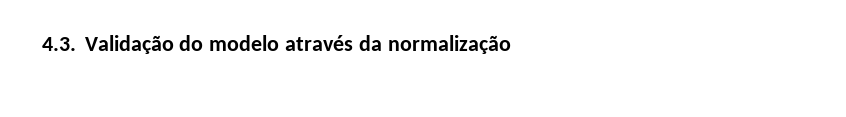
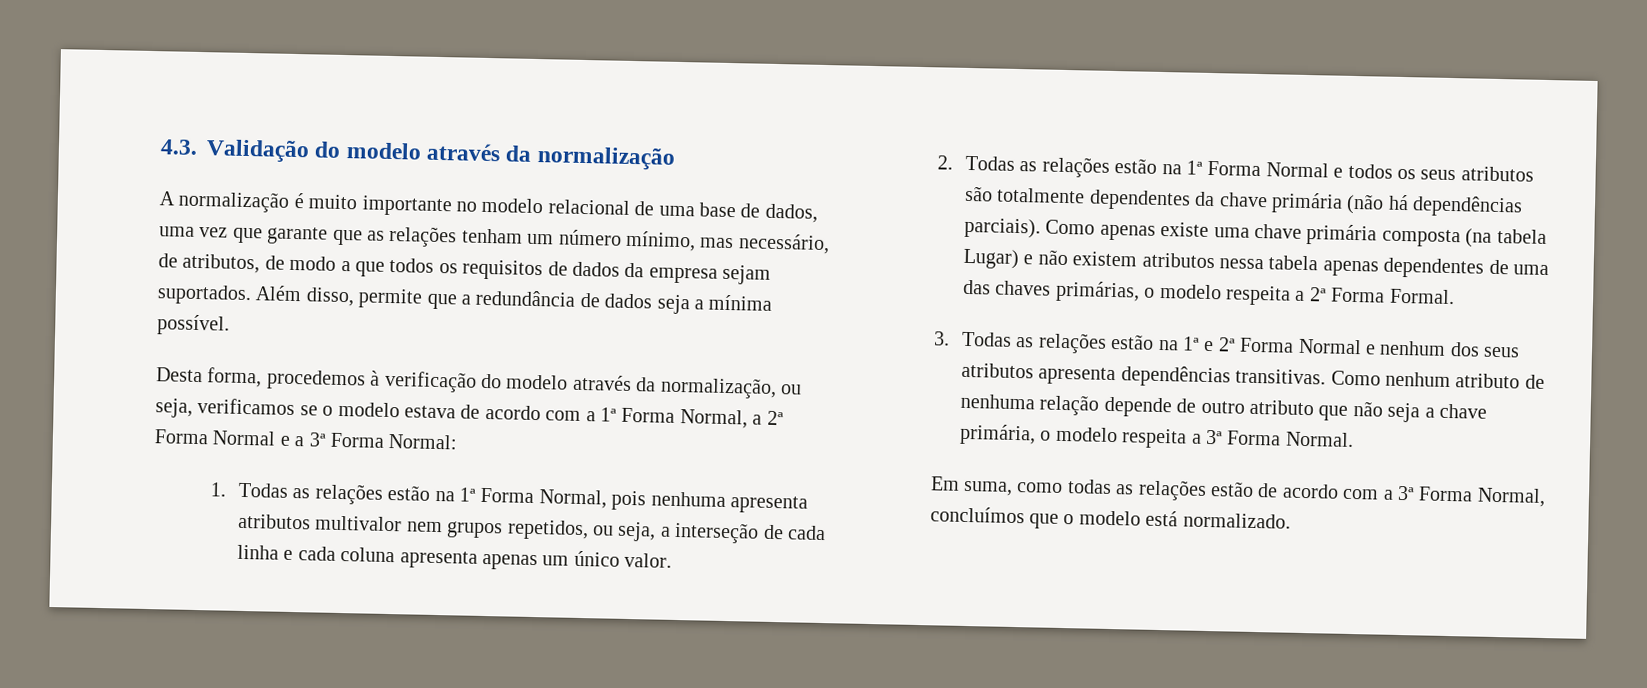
+ A normalização é muito importante no modelo relacional de uma base de dados, uma vez que garante que as relações tenham um número mínimo, mas necessário, de atributos, de modo a que todos os requisitos de dados da empresa sejam suportados. Além disso, permite que a redundância de dados seja a mínima possível.
+ Desta forma, procedemos à verificação do modelo através da normalização, ou seja, verificamos se o modelo estava de acordo com a 1ª Forma Normal, a 2ª Forma Normal e a 3ª Forma Normal:
+ 1. Todas as relações estão na 1ª Forma Normal, pois nenhuma apresenta atributos multivalor nem grupos repetidos, ou seja, a interseção de cada linha e cada coluna apresenta apenas um único valor.
+ 2. Todas as relações estão na 1ª Forma Normal e todos os seus atributos são totalmente dependentes da chave primária (não há dependências parciais). Como apenas existe uma chave primária composta (na tabela Lugar) e não existem atributos nessa tabela apenas dependentes de uma das chaves primárias, o modelo respeita a 2ª Forma Formal.
+ 3. Todas as relações estão na 1ª e 2ª Forma Normal e nenhum dos seus atributos apresenta dependências transitivas. Como nenhum atributo de nenhuma relação depende de outro atributo que não seja a chave primária, o modelo respeita a 3ª Forma Normal.
+ Em suma, como todas as relações estão de acordo com a 3ª Forma Normal, concluímos que o modelo está normalizado.

